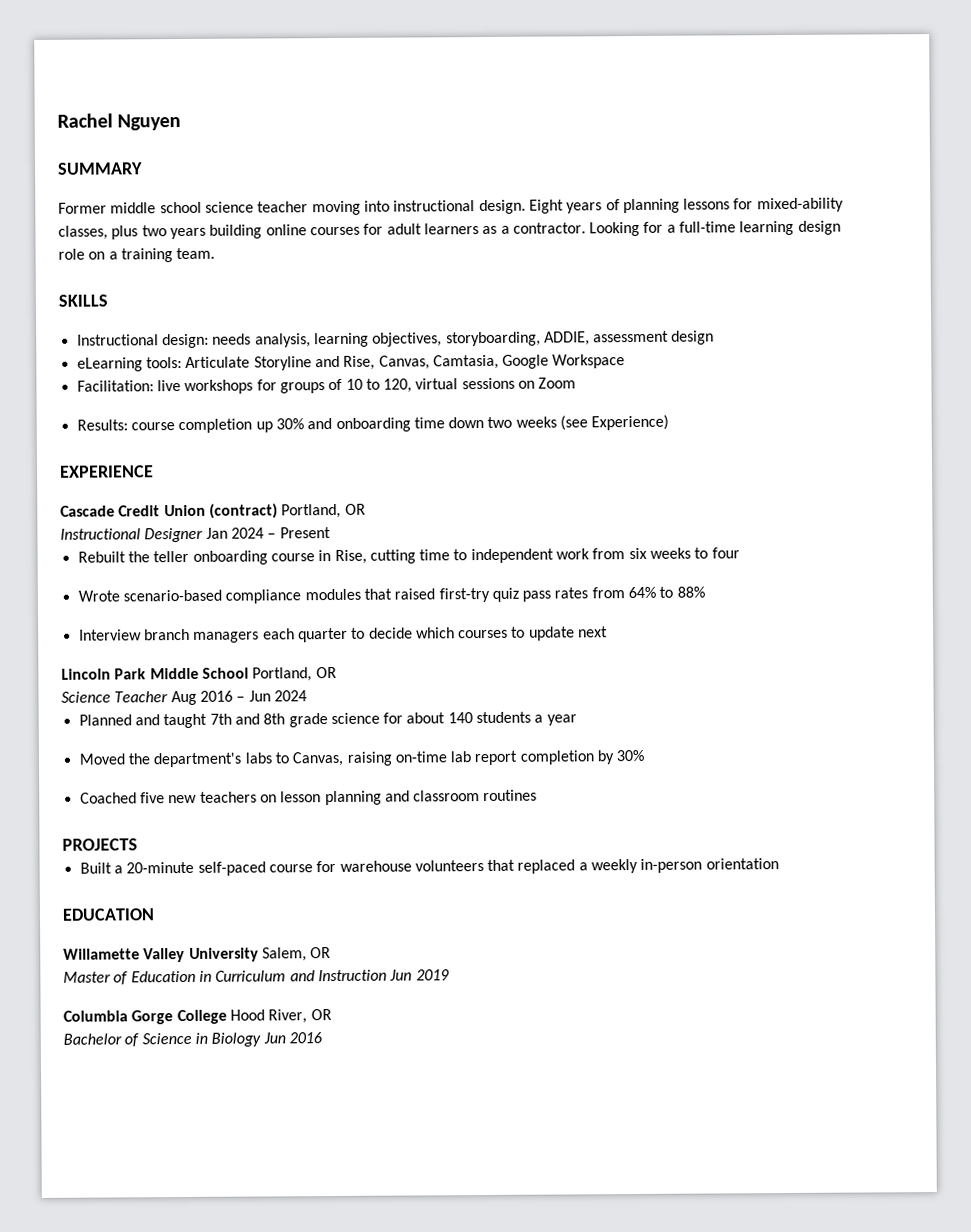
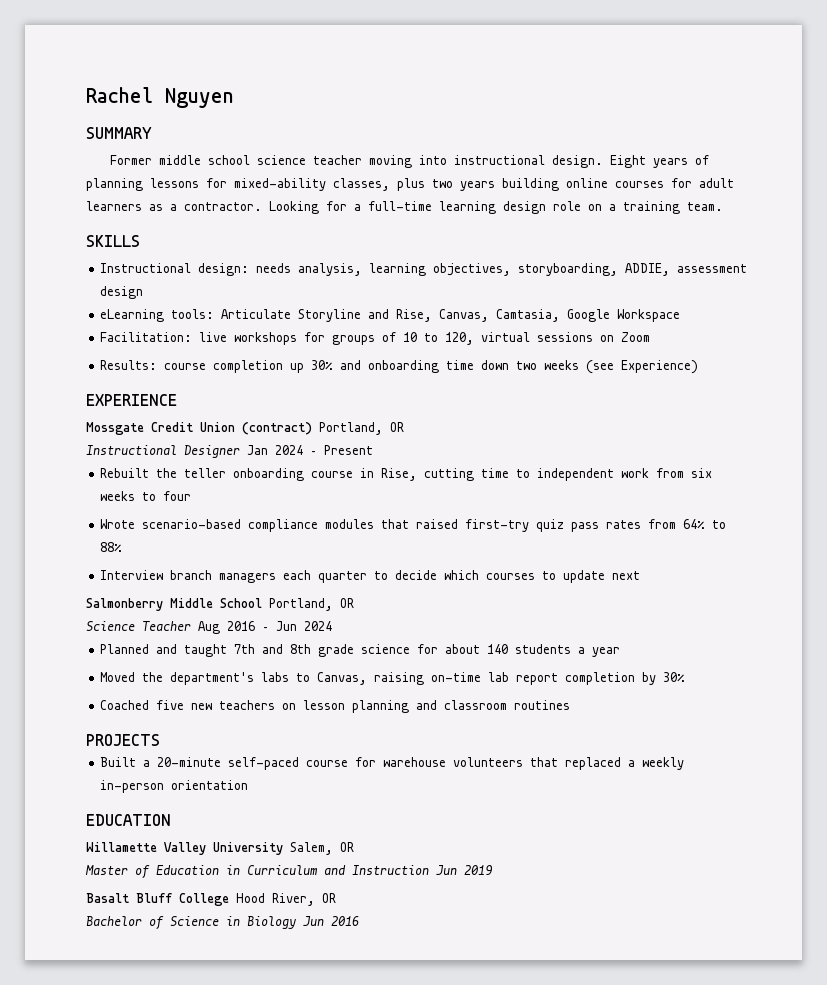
- Cascade Credit Union (contract) Portland, OR
+ Mossgate Credit Union (contract) Portland, OR
- Lincoln Park Middle School Portland, OR
+ Salmonberry Middle School Portland, OR
- Columbia Gorge College Hood River, OR
+ Basalt Bluff College Hood River, OR

